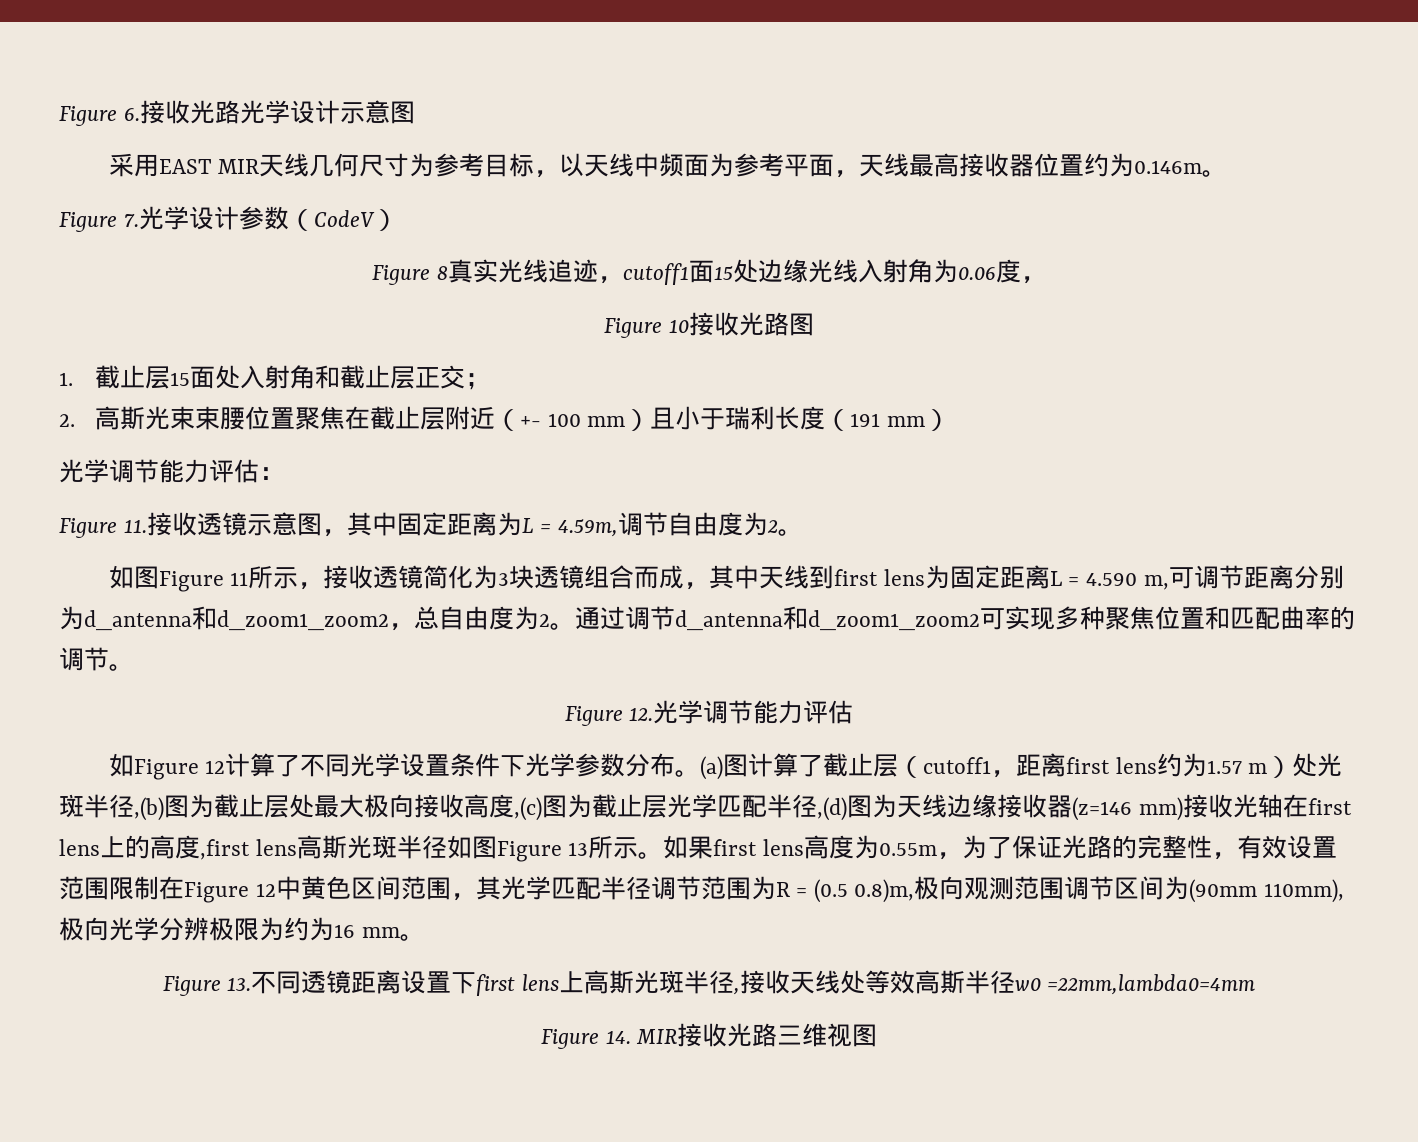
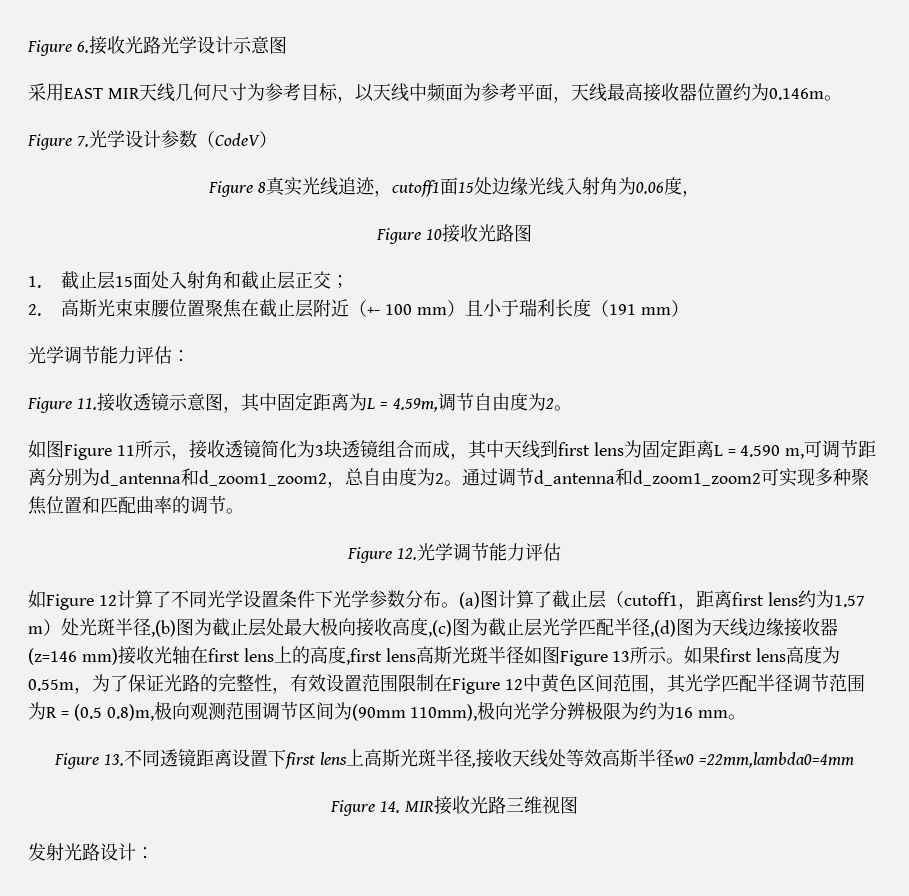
+ 发射光路设计：

